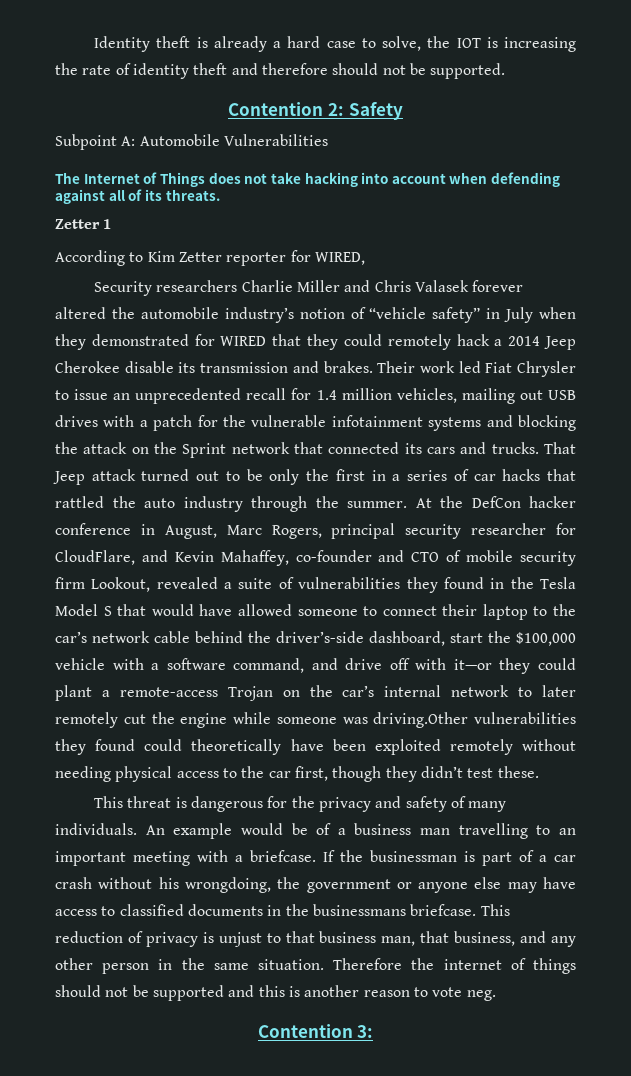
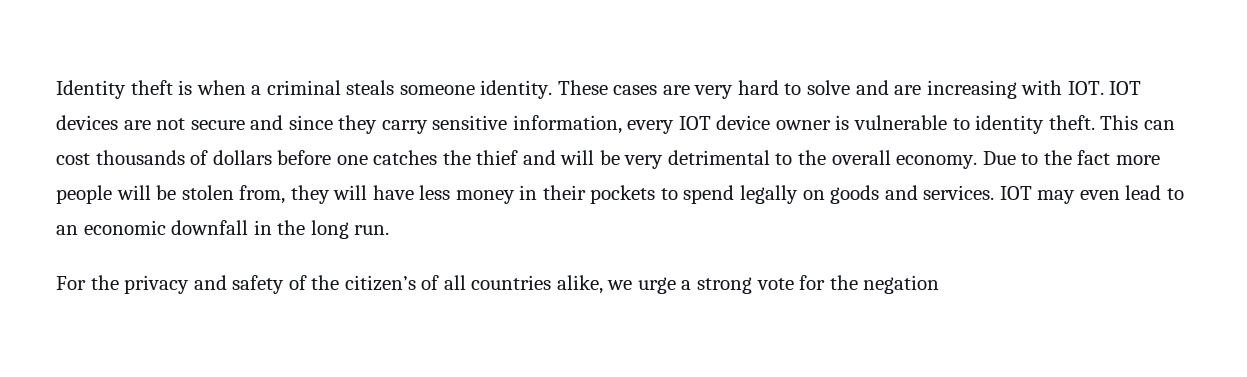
- Identity theft is already a hard case to solve, the IOT is increasing the rate of identity theft and therefore should not be supported.
- Contention 2: Safety
- Subpoint A: Automobile Vulnerabilities
- The Internet of Things does not take hacking into account when defending against all of its threats.
- Zetter 1
- According to Kim Zetter reporter for WIRED,
- Security researchers Charlie Miller and Chris Valasek forever altered the automobile industry’s notion of “vehicle safety” in July when they demonstrated for WIRED that they could remotely hack a 2014 Jeep Cherokee disable its transmission and brakes. Their work led Fiat Chrysler to issue an unprecedented recall for 1.4 million vehicles, mailing out USB drives with a patch for the vulnerable infotainment systems and blocking the attack on the Sprint network that connected its cars and trucks. That Jeep attack turned out to be only the first in a series of car hacks that rattled the auto industry through the summer. At the DefCon hacker conference in August, Marc Rogers, principal security researcher for CloudFlare, and Kevin Mahaffey, co-founder and CTO of mobile security firm Lookout, revealed a suite of vulnerabilities they found in the Tesla Model S that would have allowed someone to connect their laptop to the car’s network cable behind the driver’s-side dashboard, start the $100,000 vehicle with a software command, and drive off with it—or they could plant a remote-access Trojan on the car’s internal network to later remotely cut the engine while someone was driving.Other vulnerabilities they found could theoretically have been exploited remotely without needing physical access to the car first, though they didn’t test these.
- This threat is dangerous for the privacy and safety of many individuals. An example would be of a business man travelling to an important meeting with a briefcase. If the businessman is part of a car crash without his wrongdoing, the government or anyone else may have access to classified documents in the businessmans briefcase. This reduction of privacy is unjust to that business man, that business, and any other person in the same situation. Therefore the internet of things should not be supported and this is another reason to vote neg.
- Contention 3:
+ Identity theft is when a criminal steals someone identity. These cases are very hard to solve and are increasing with IOT. IOT devices are not secure and since they carry sensitive information, every IOT device owner is vulnerable to identity theft. This can cost thousands of dollars before one catches the thief and will be very detrimental to the overall economy. Due to the fact more people will be stolen from, they will have less money in their pockets to spend legally on goods and services. IOT may even lead to an economic downfall in the long run.
+ For the privacy and safety of the citizen’s of all countries alike, we urge a strong vote for the negation

